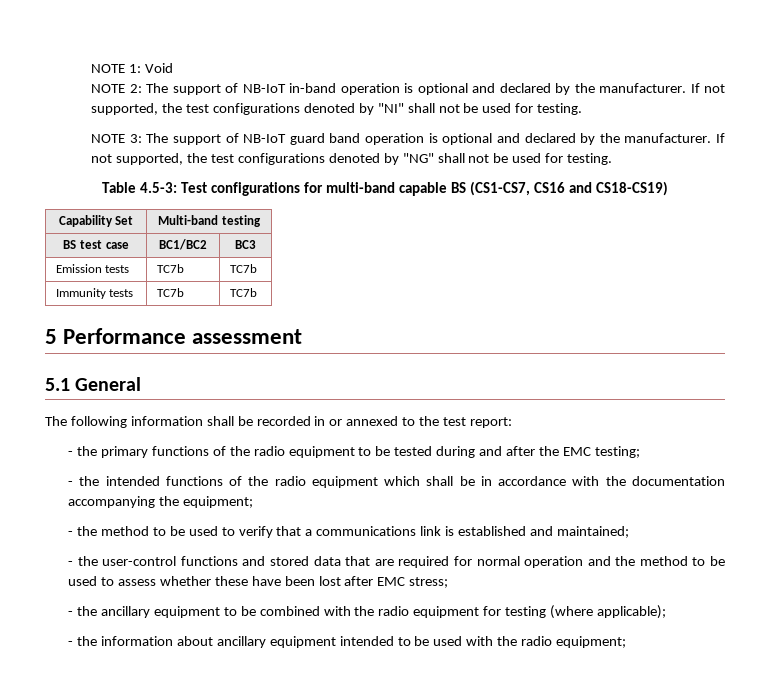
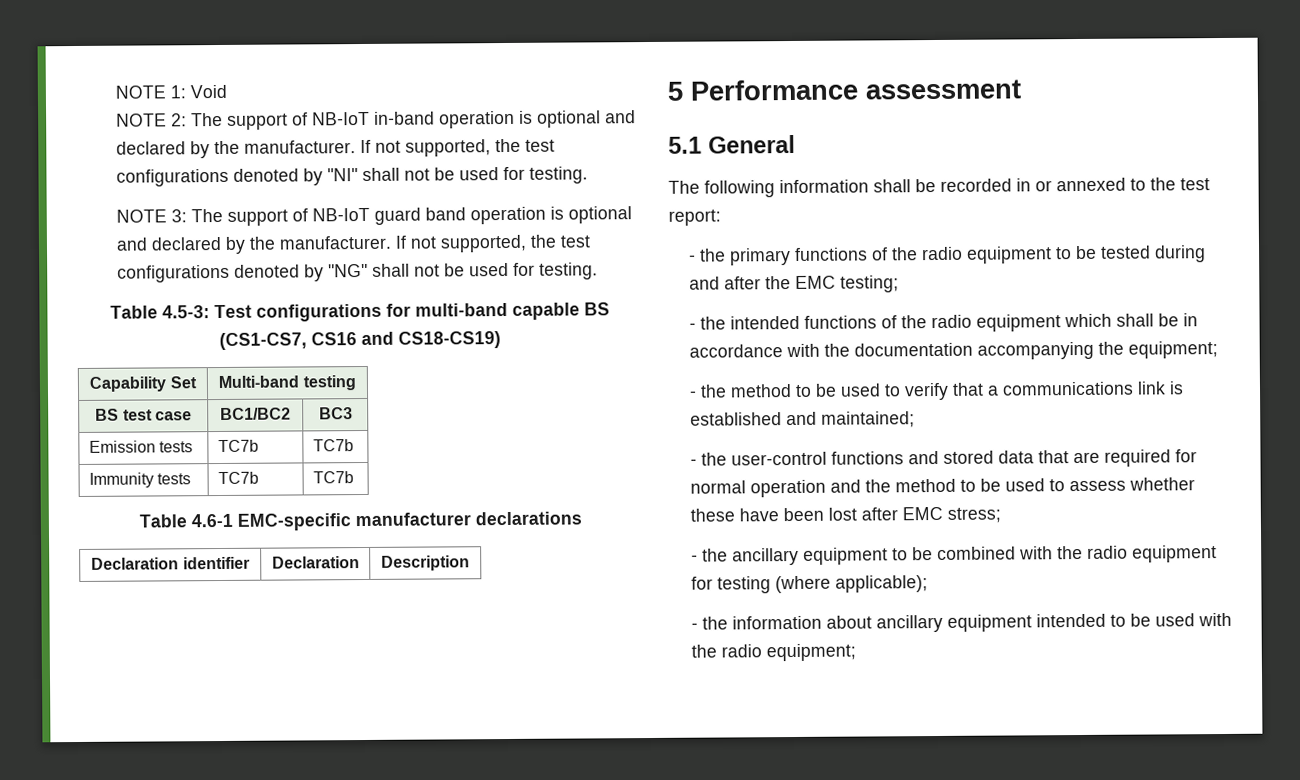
+ Table 4.6-1 EMC-specific manufacturer declarations
+ Declaration identifier | Declaration | Description

